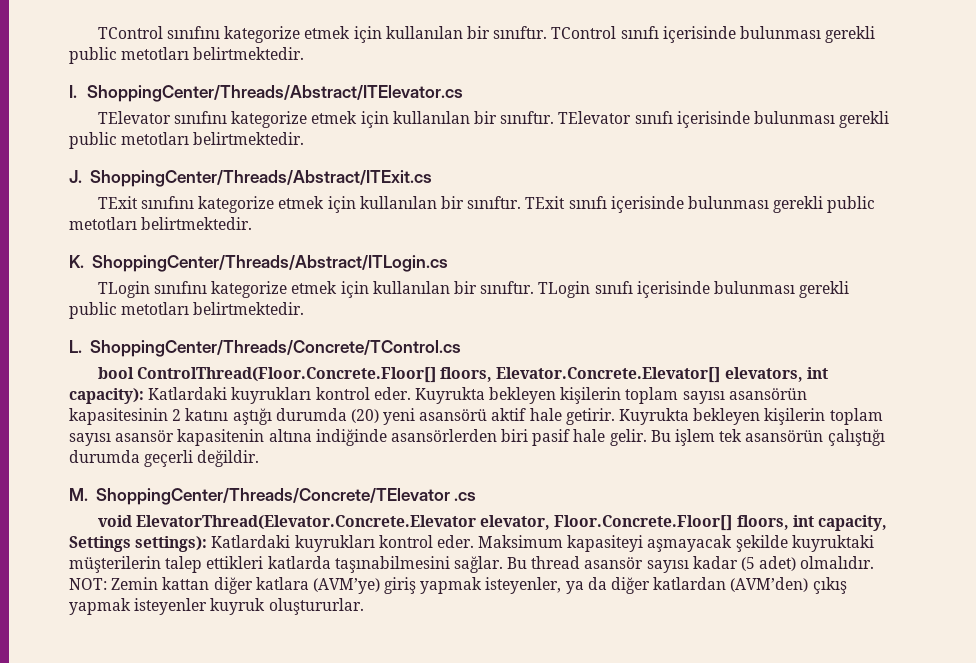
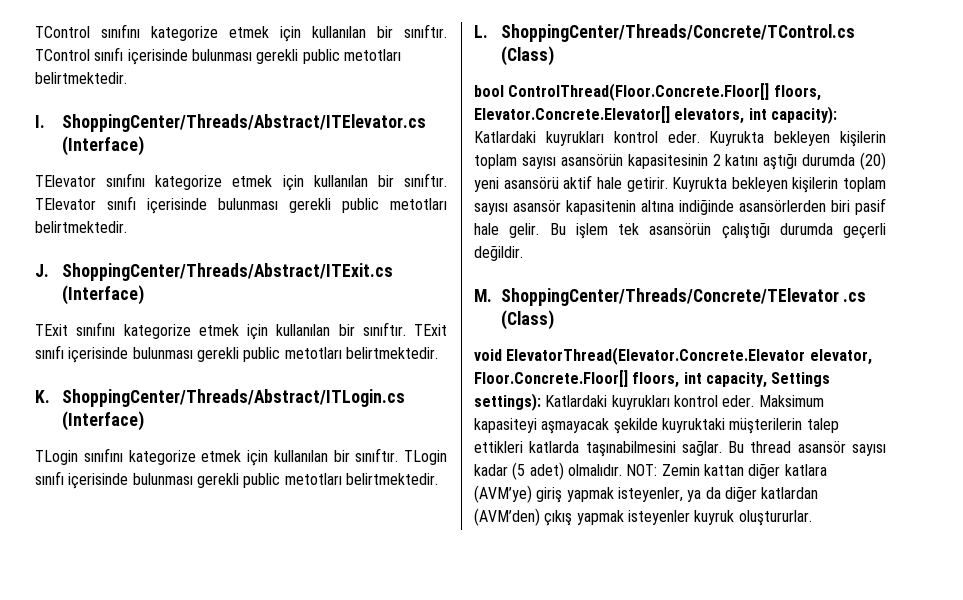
- I. ShoppingCenter/Threads/Abstract/ITElevator.cs
+ I. ShoppingCenter/Threads/Abstract/ITElevator.cs (Interface)
- J. ShoppingCenter/Threads/Abstract/ITExit.cs
+ J. ShoppingCenter/Threads/Abstract/ITExit.cs (Interface)
- K. ShoppingCenter/Threads/Abstract/ITLogin.cs
+ K. ShoppingCenter/Threads/Abstract/ITLogin.cs (Interface)
- L. ShoppingCenter/Threads/Concrete/TControl.cs
+ L. ShoppingCenter/Threads/Concrete/TControl.cs (Class)
- M. ShoppingCenter/Threads/Concrete/TElevator .cs
+ M. ShoppingCenter/Threads/Concrete/TElevator .cs (Class)

